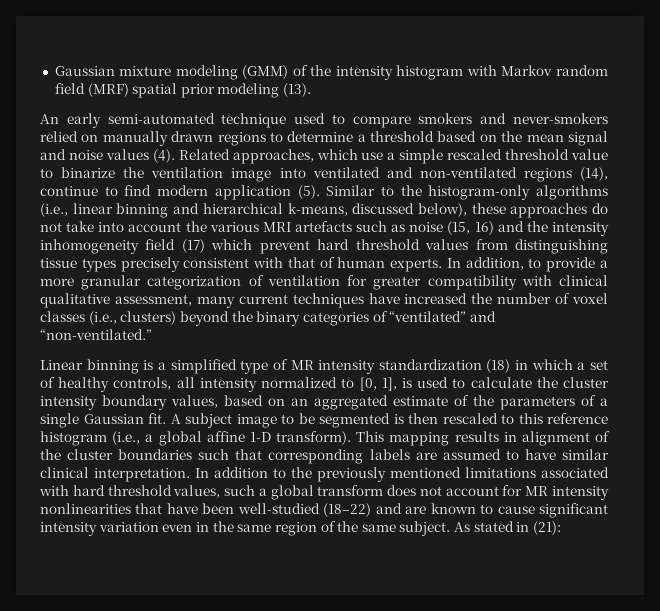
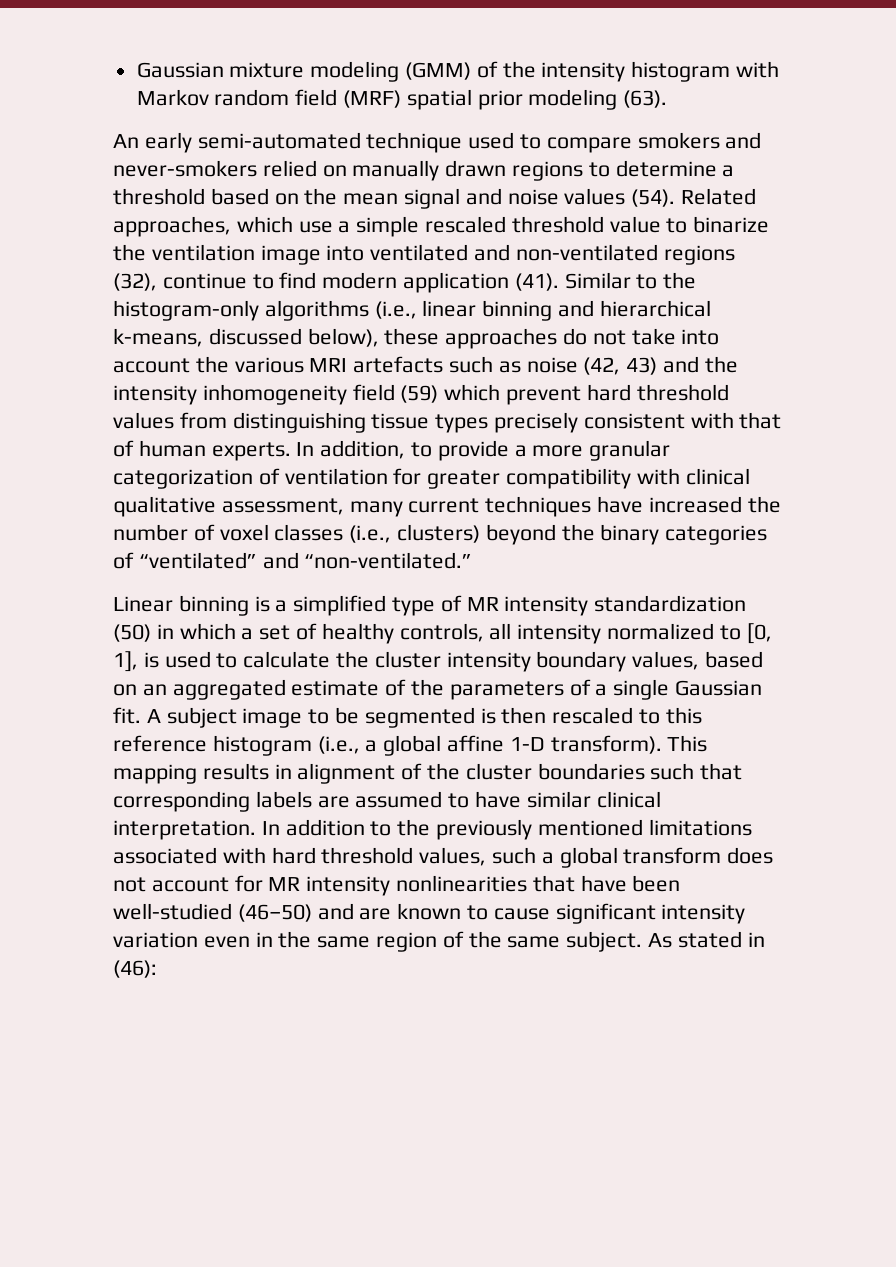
- Gaussian mixture modeling (GMM) of the intensity histogram with Markov random field (MRF) spatial prior modeling (13).
+ Gaussian mixture modeling (GMM) of the intensity histogram with Markov random field (MRF) spatial prior modeling (63).
- An early semi-automated technique used to compare smokers and never-smokers relied on manually drawn regions to determine a threshold based on the mean signal and noise values (4).
+ An early semi-automated technique used to compare smokers and never-smokers relied on manually drawn regions to determine a threshold based on the mean signal and noise values (54).
- Related approaches, which use a simple rescaled threshold value to binarize the ventilation image into ventilated and non-ventilated regions (14), continue to find modern application (5).
+ Related approaches, which use a simple rescaled threshold value to binarize the ventilation image into ventilated and non-ventilated regions (32), continue to find modern application (41).
- Similar to the histogram-only algorithms (i.e., linear binning and hierarchical k-means, discussed below), these approaches do not take into account the various MRI artefacts such as noise (15, 16) and the intensity inhomogeneity field (17) which prevent hard threshold values from distinguishing tissue types precisely consistent with that of human experts.
+ Similar to the histogram-only algorithms (i.e., linear binning and hierarchical k-means, discussed below), these approaches do not take into account the various MRI artefacts such as noise (42, 43) and the intensity inhomogeneity field (59) which prevent hard threshold values from distinguishing tissue types precisely consistent with that of human experts.
- Linear binning is a simplified type of MR intensity standardization (18) in which a set of healthy controls, all intensity normalized to [0, 1], is used to calculate the cluster intensity boundary values, based on an aggregated estimate of the parameters of a single Gaussian fit.
+ Linear binning is a simplified type of MR intensity standardization (50) in which a set of healthy controls, all intensity normalized to [0, 1], is used to calculate the cluster intensity boundary values, based on an aggregated estimate of the parameters of a single Gaussian fit.
- In addition to the previously mentioned limitations associated with hard threshold values, such a global transform does not account for MR intensity nonlinearities that have been well-studied (18–22) and are known to cause significant intensity variation even in the same region of the same subject.
+ In addition to the previously mentioned limitations associated with hard threshold values, such a global transform does not account for MR intensity nonlinearities that have been well-studied (46–50) and are known to cause significant intensity variation even in the same region of the same subject.
- As stated in (21):
+ As stated in (46):

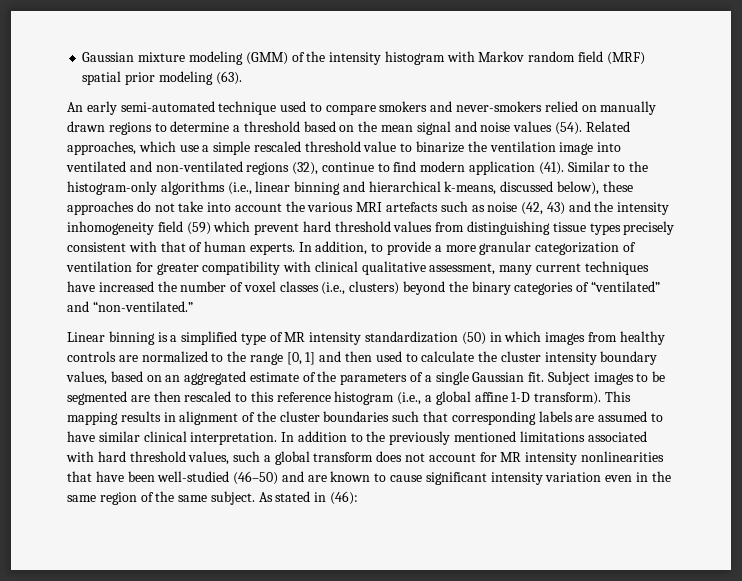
- Linear binning is a simplified type of MR intensity standardization (50) in which a set of healthy controls, all intensity normalized to [0, 1], is used to calculate the cluster intensity boundary values, based on an aggregated estimate of the parameters of a single Gaussian fit.
+ Linear binning is a simplified type of MR intensity standardization (50) in which images from healthy controls are normalized to the range [0, 1] and then used to calculate the cluster intensity boundary values, based on an aggregated estimate of the parameters of a single Gaussian fit.
- A subject image to be segmented is then rescaled to this reference histogram (i.e., a global affine 1-D transform).
+ Subject images to be segmented are then rescaled to this reference histogram (i.e., a global affine 1-D transform).

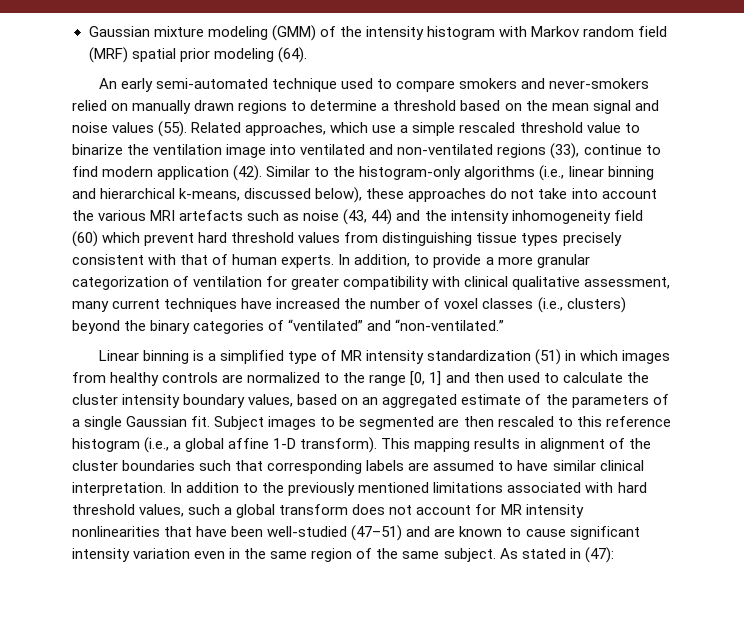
- Gaussian mixture modeling (GMM) of the intensity histogram with Markov random field (MRF) spatial prior modeling (63).
+ Gaussian mixture modeling (GMM) of the intensity histogram with Markov random field (MRF) spatial prior modeling (64).
- An early semi-automated technique used to compare smokers and never-smokers relied on manually drawn regions to determine a threshold based on the mean signal and noise values (54).
+ An early semi-automated technique used to compare smokers and never-smokers relied on manually drawn regions to determine a threshold based on the mean signal and noise values (55).
- Related approaches, which use a simple rescaled threshold value to binarize the ventilation image into ventilated and non-ventilated regions (32), continue to find modern application (41).
+ Related approaches, which use a simple rescaled threshold value to binarize the ventilation image into ventilated and non-ventilated regions (33), continue to find modern application (42).
- Similar to the histogram-only algorithms (i.e., linear binning and hierarchical k-means, discussed below), these approaches do not take into account the various MRI artefacts such as noise (42, 43) and the intensity inhomogeneity field (59) which prevent hard threshold values from distinguishing tissue types precisely consistent with that of human experts.
+ Similar to the histogram-only algorithms (i.e., linear binning and hierarchical k-means, discussed below), these approaches do not take into account the various MRI artefacts such as noise (43, 44) and the intensity inhomogeneity field (60) which prevent hard threshold values from distinguishing tissue types precisely consistent with that of human experts.
- Linear binning is a simplified type of MR intensity standardization (50) in which images from healthy controls are normalized to the range [0, 1] and then used to calculate the cluster intensity boundary values, based on an aggregated estimate of the parameters of a single Gaussian fit.
+ Linear binning is a simplified type of MR intensity standardization (51) in which images from healthy controls are normalized to the range [0, 1] and then used to calculate the cluster intensity boundary values, based on an aggregated estimate of the parameters of a single Gaussian fit.
- In addition to the previously mentioned limitations associated with hard threshold values, such a global transform does not account for MR intensity nonlinearities that have been well-studied (46–50) and are known to cause significant intensity variation even in the same region of the same subject.
+ In addition to the previously mentioned limitations associated with hard threshold values, such a global transform does not account for MR intensity nonlinearities that have been well-studied (47–51) and are known to cause significant intensity variation even in the same region of the same subject.
- As stated in (46):
+ As stated in (47):

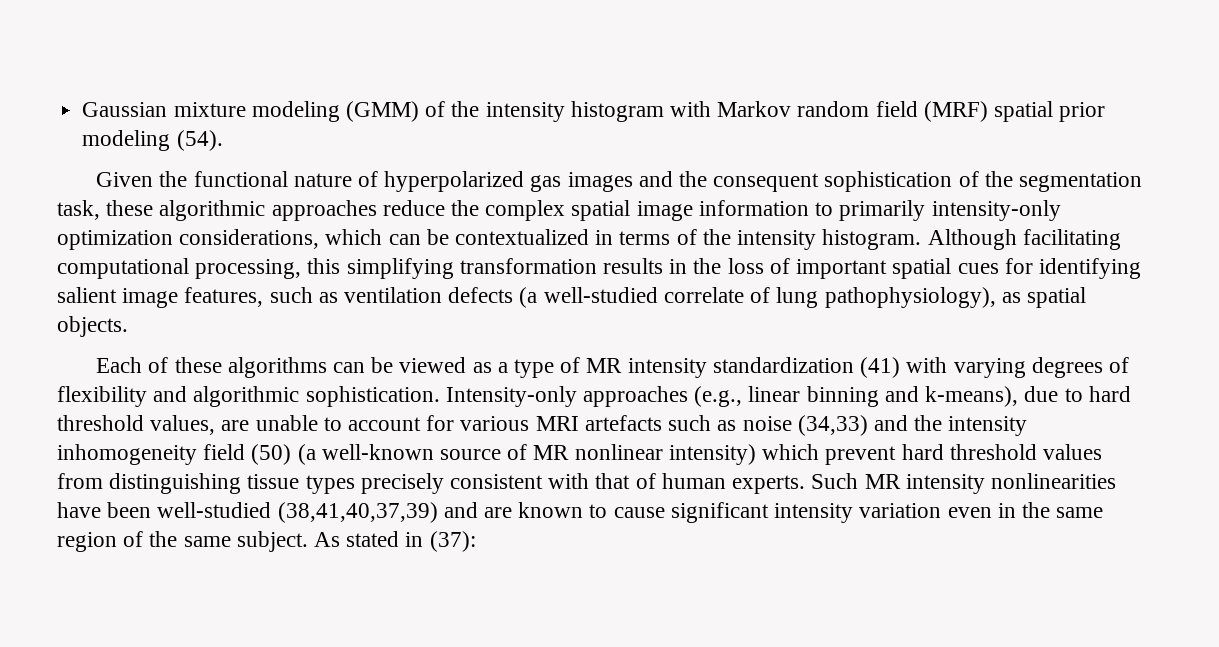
- Gaussian mixture modeling (GMM) of the intensity histogram with Markov random field (MRF) spatial prior modeling (64).
- An early semi-automated technique used to compare smokers and never-smokers relied on manually drawn regions to determine a threshold based on the mean signal and noise values (55). Related approaches, which use a simple rescaled threshold value to binarize the ventilation image into ventilated and non-ventilated regions (33), continue to find modern application (42). Similar to the histogram-only algorithms (i.e., linear binning and hierarchical k-means, discussed below), these approaches do not take into account the various MRI artefacts such as noise (43, 44) and the intensity inhomogeneity field (60) which prevent hard threshold values from distinguishing tissue types precisely consistent with that of human experts.
+ Gaussian mixture modeling (GMM) of the intensity histogram with Markov random field (MRF) spatial prior modeling (54).
+ Given the functional nature of hyperpolarized gas images and the consequent sophistication of the segmentation task, these algorithmic approaches reduce the complex spatial image information to primarily intensity-only optimization considerations, which can be contextualized in terms of the intensity histogram. Although facilitating computational processing, this simplifying transformation results in the loss of important spatial cues for identifying salient image features, such as ventilation defects (a well-studied correlate of lung pathophysiology), as spatial objects.
+ Each of these algorithms can be viewed as a type of MR intensity standardization (41) with varying degrees of flexibility and algorithmic sophistication. Intensity-only approaches (e.g., linear binning and k-means), due to hard threshold values, are unable to account for various MRI artefacts such as noise (34,33) and the intensity inhomogeneity field (50) (a well-known source of MR nonlinear intensity) which prevent hard threshold values from distinguishing tissue types precisely consistent with that of human experts.
- In addition, to provide a more granular categorization of ventilation for greater compatibility with clinical qualitative assessment, many current techniques have increased the number of voxel classes (i.e., clusters) beyond the binary categories of “ventilated” and “non-ventilated.”
- Linear binning is a simplified type of MR intensity standardization (51) in which images from healthy controls are normalized to the range [0, 1] and then used to calculate the cluster intensity boundary values, based on an aggregated estimate of the parameters of a single Gaussian fit. Subject images to be segmented are then rescaled to this reference histogram (i.e., a global affine 1-D transform). This mapping results in alignment of the cluster boundaries such that corresponding labels are assumed to have similar clinical interpretation. In addition to the previously mentioned limitations associated with hard threshold values, such a global transform does not account for MR intensity nonlinearities that have been well-studied (47–51) and are known to cause significant intensity variation even in the same region of the same subject.
+ Such MR intensity nonlinearities have been well-studied (38,41,40,37,39) and are known to cause significant intensity variation even in the same region of the same subject.
- As stated in (47):
+ As stated in (37):

